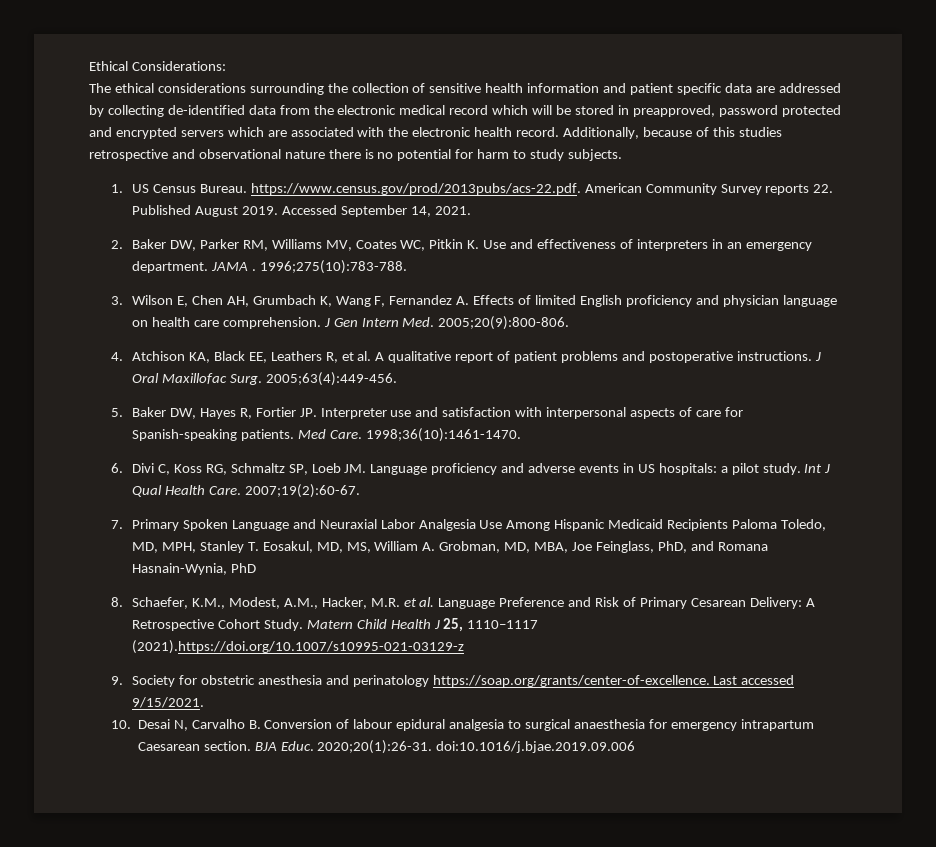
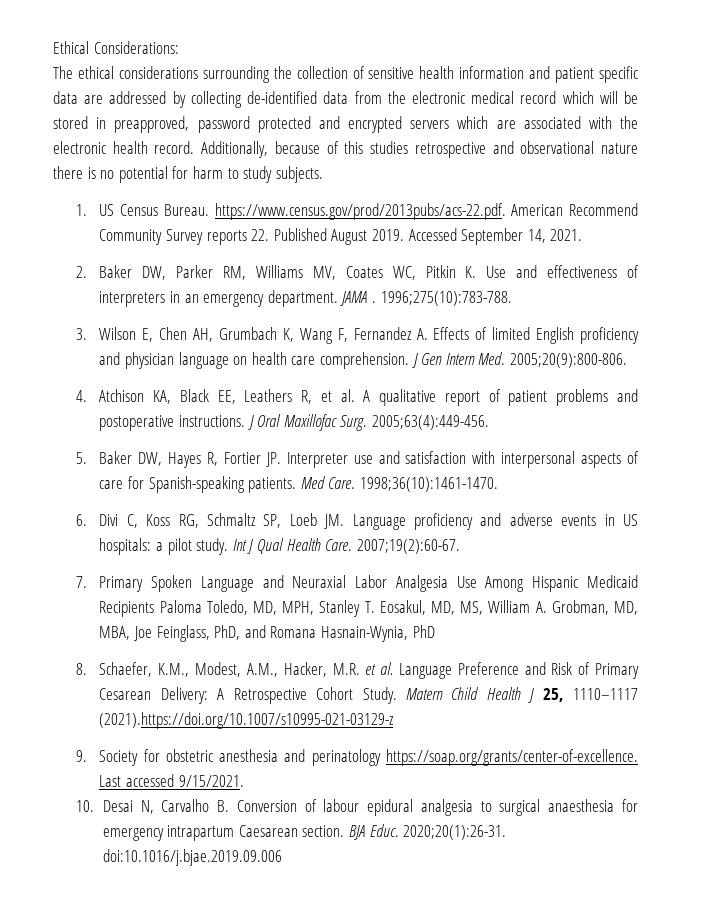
- 1. US Census Bureau. https://www.census.gov/prod/2013pubs/acs-22.pdf. American Community Survey reports 22. Published August 2019.
+ 1. US Census Bureau. https://www.census.gov/prod/2013pubs/acs-22.pdf. American Recommend Community Survey reports 22. Published August 2019.

